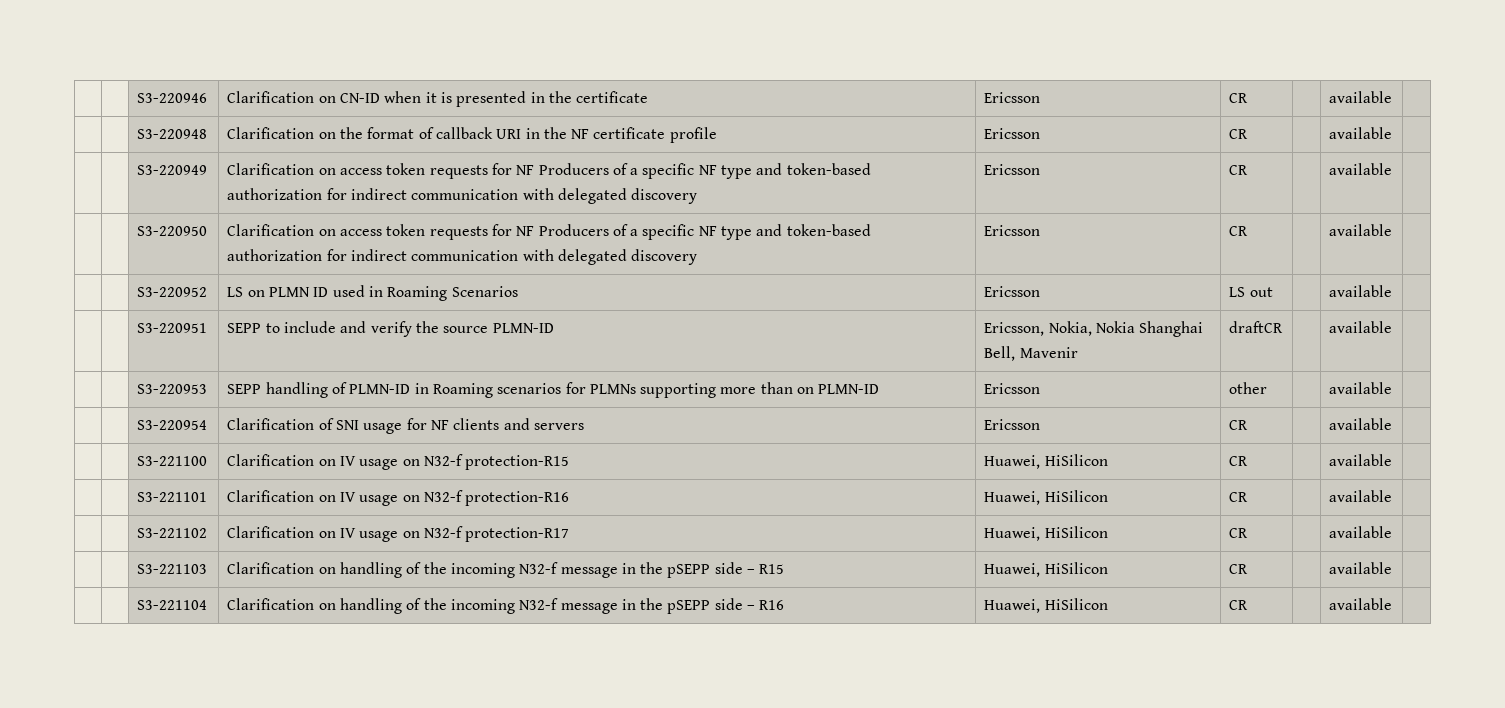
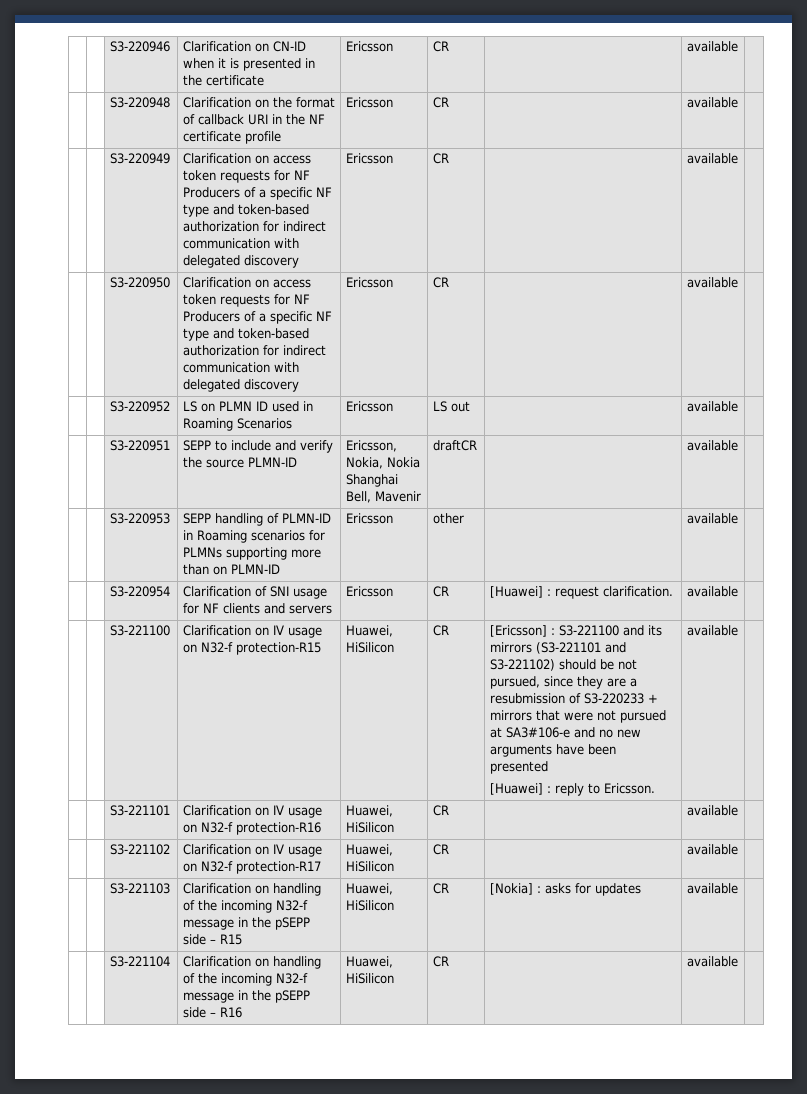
- | | S3-220954 | Clarification of SNI usage for NF clients and servers | Ericsson | CR | | available |
+ | | S3-220954 | Clarification of SNI usage for NF clients and servers | Ericsson | CR | [Huawei] : request clarification. | available |
+ [Ericsson] : S3-221100 and its mirrors (S3-221101 and S3-221102) should be not pursued, since they are a resubmission of S3-220233 + mirrors that were not pursued at SA3#106-e and no new arguments have been presented
+ [Huawei] : reply to Ericsson.
- | | S3-221103 | Clarification on handling of the incoming N32-f message in the pSEPP side – R15 | Huawei, HiSilicon | CR | | available |
+ | | S3-221103 | Clarification on handling of the incoming N32-f message in the pSEPP side – R15 | Huawei, HiSilicon | CR | [Nokia] : asks for updates | available |

